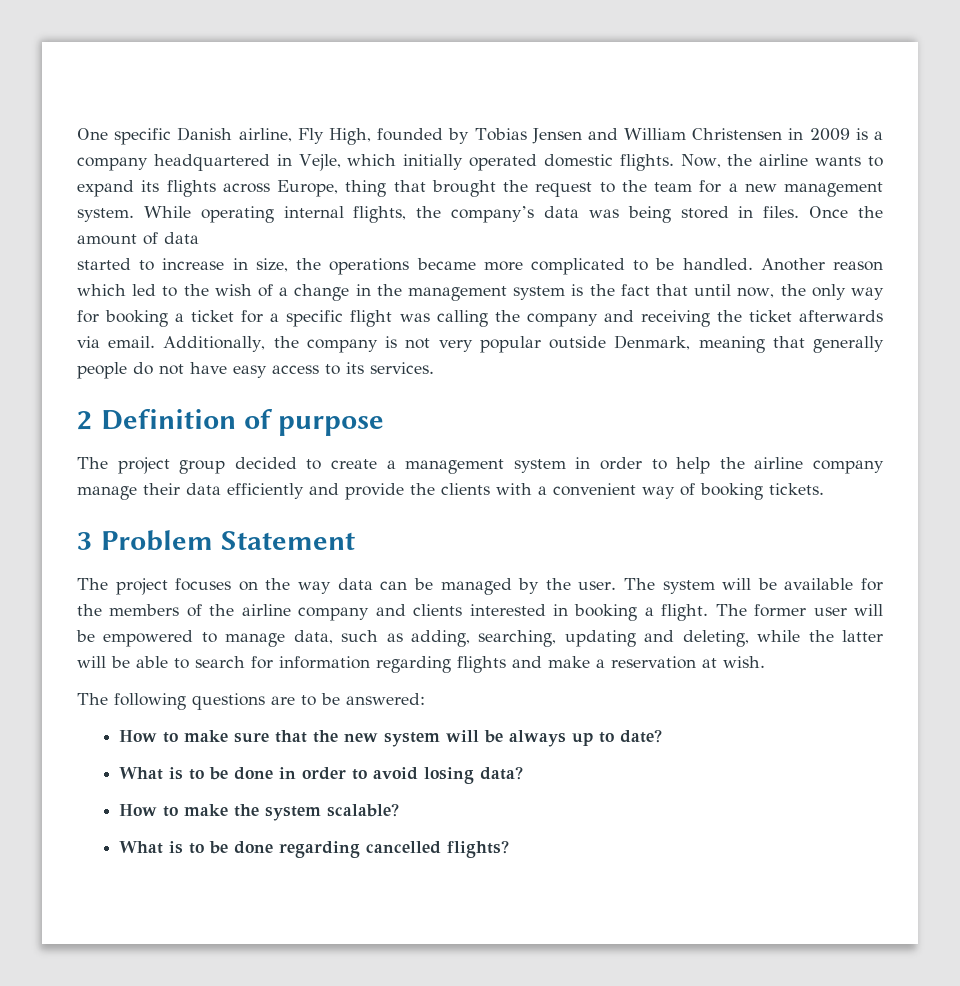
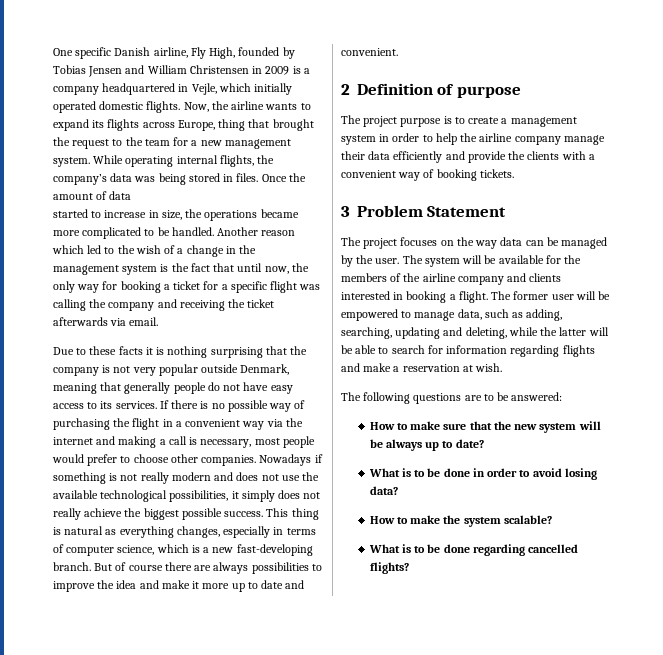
- Another reason which led to the wish of a change in the management system is the fact that until now, the only way for booking a ticket for a specific flight was calling the company and receiving the ticket afterwards via email. Additionally, the company is not very popular outside Denmark, meaning that generally people do not have easy access to its services.
+ Another reason which led to the wish of a change in the management system is the fact that until now, the only way for booking a ticket for a specific flight was calling the company and receiving the ticket afterwards via email.
+ Due to these facts it is nothing surprising that the company is not very popular outside Denmark, meaning that generally people do not have easy access to its services. If there is no possible way of purchasing the flight in a convenient way via the internet and making a call is necessary, most people would prefer to choose other companies. Nowadays if something is not really modern and does not use the available technological possibilities, it simply does not really achieve the biggest possible success. This thing is natural as everything changes, especially in terms of computer science, which is a new fast-developing branch. But of course there are always possibilities to improve the idea and make it more up to date and convenient.
- The project group decided to create a management system in order to help the airline company manage their data efficiently and provide the clients with a convenient way of booking tickets.
+ The project purpose is to create a management system in order to help the airline company manage their data efficiently and provide the clients with a convenient way of booking tickets.

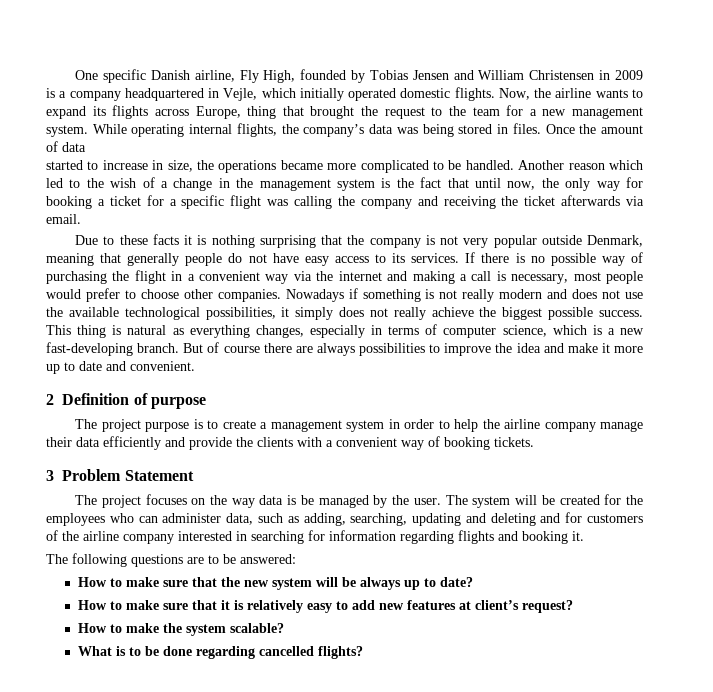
- The project focuses on the way data can be managed by the user.
+ The project focuses on the way data is be managed by the user.
- The system will be available for the members of the airline company and clients interested in booking a flight. The former user will be empowered to manage data, such as adding, searching, updating and deleting, while the latter will be able to search for information regarding flights and make a reservation at wish.
+ The system will be created for the employees who can administer data, such as adding, searching, updating and deleting and for customers of the airline company interested in searching for information regarding flights and booking it.
- What is to be done in order to avoid losing data?
+ How to make sure that it is relatively easy to add new features at client’s request?

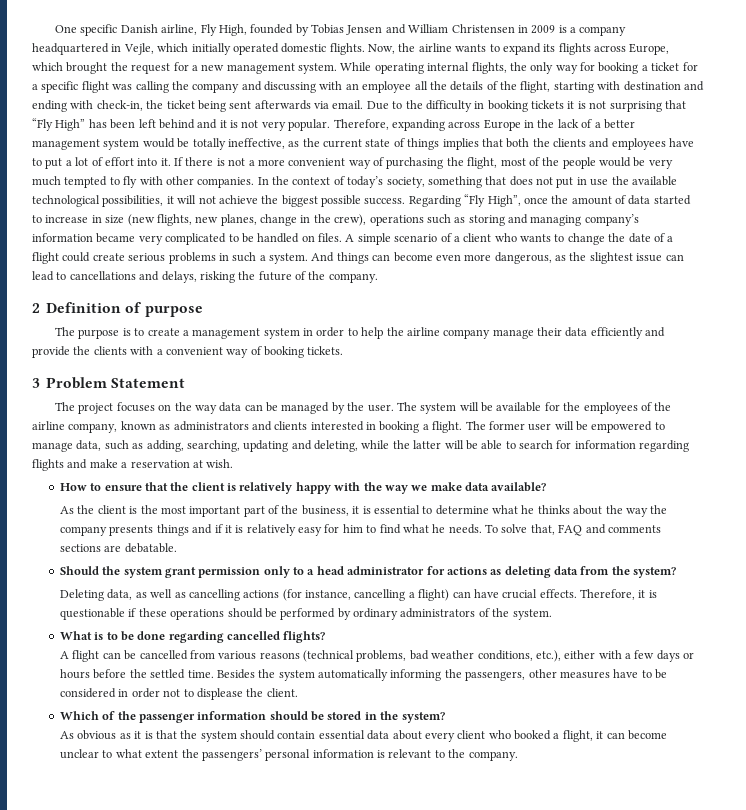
- Now, the airline wants to expand its flights across Europe, thing that brought the request to the team for a new management system.
+ Now, the airline wants to expand its flights across Europe, which brought the request for a new management system.
- While operating internal flights, the company’s data was being stored in files. Once the amount of data
- started to increase in size, the operations became more complicated to be handled. Another reason which led to the wish of a change in the management system is the fact that until now, the only way for booking a ticket for a specific flight was calling the company and receiving the ticket afterwards via email.
- Due to these facts it is nothing surprising that the company is not very popular outside Denmark, meaning that generally people do not have easy access to its services. If there is no possible way of purchasing the flight in a convenient way via the internet and making a call is necessary, most people would prefer to choose other companies. Nowadays if something is not really modern and does not use the available technological possibilities, it simply does not really achieve the biggest possible success.
+ While operating internal flights, the only way for booking a ticket for a specific flight was calling the company and discussing with an employee all the details of the flight, starting with destination and ending with check-in, the ticket being sent afterwards via email. Due to the difficulty in booking tickets it is not surprising that “Fly High” has been left behind and it is not very popular. Therefore, expanding across Europe in the lack of a better management system would be totally ineffective, as the current state of things implies that both the clients and employees have to put a lot of effort into it. If there is not a more convenient way of purchasing the flight, most of the people would be very much tempted to fly with other companies. In the context of today’s society, something that does not put in use the available technological possibilities, it will not achieve the biggest possible success.
- This thing is natural as everything changes, especially in terms of computer science, which is a new fast-developing branch. But of course there are always possibilities to improve the idea and make it more up to date and convenient.
+ Regarding “Fly High”, once the amount of data started to increase in size (new flights, new planes, change in the crew), operations such as storing and managing company’s information became very complicated to be handled on files. A simple scenario of a client who wants to change the date of a flight could create serious problems in such a system. And things can become even more dangerous, as the slightest issue can lead to cancellations and delays, risking the future of the company.
- The project purpose is to create a management system in order to help the airline company manage their data efficiently and provide the clients with a convenient way of booking tickets.
+ The purpose is to create a management system in order to help the airline company manage their data efficiently and provide the clients with a convenient way of booking tickets.
- The project focuses on the way data is be managed by the user.
+ The project focuses on the way data can be managed by the user.
- The system will be created for the employees who can administer data, such as adding, searching, updating and deleting and for customers of the airline company interested in searching for information regarding flights and booking it.
- The following questions are to be answered:
- How to make sure that the new system will be always up to date?
- How to make sure that it is relatively easy to add new features at client’s request?
- How to make the system scalable?
+ The system will be available for the employees of the airline company, known as administrators and clients interested in booking a flight. The former user will be empowered to manage data, such as adding, searching, updating and deleting, while the latter will be able to search for information regarding flights and make a reservation at wish.
+ How to ensure that the client is relatively happy with the way we make data available?
+ As the client is the most important part of the business, it is essential to determine what he thinks about the way the company presents things and if it is relatively easy for him to find what he needs. To solve that, FAQ and comments sections are debatable.
+ Should the system grant permission only to a head administrator for actions as deleting data from the system?
+ Deleting data, as well as cancelling actions (for instance, cancelling a flight) can have crucial effects. Therefore, it is questionable if these operations should be performed by ordinary administrators of the system.
+ A flight can be cancelled from various reasons (technical problems, bad weather conditions, etc.), either with a few days or hours before the settled time. Besides the system automatically informing the passengers, other measures have to be considered in order not to displease the client.
+ Which of the passenger information should be stored in the system?
+ As obvious as it is that the system should contain essential data about every client who booked a flight, it can become unclear to what extent the passengers’ personal information is relevant to the company.

